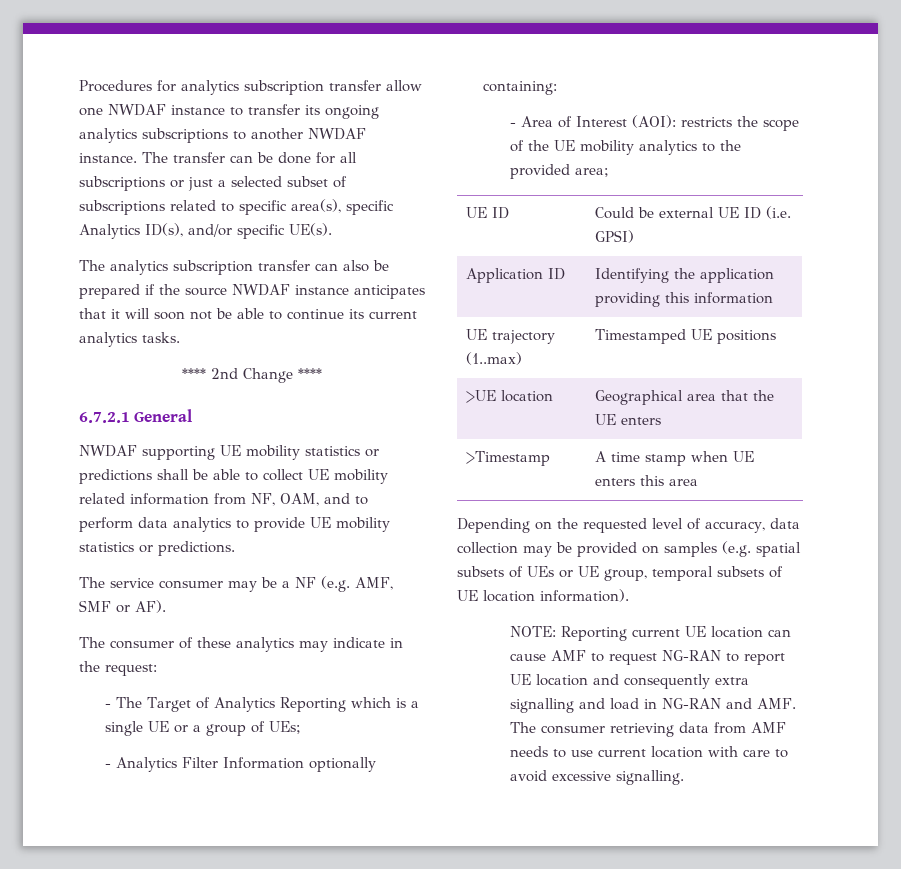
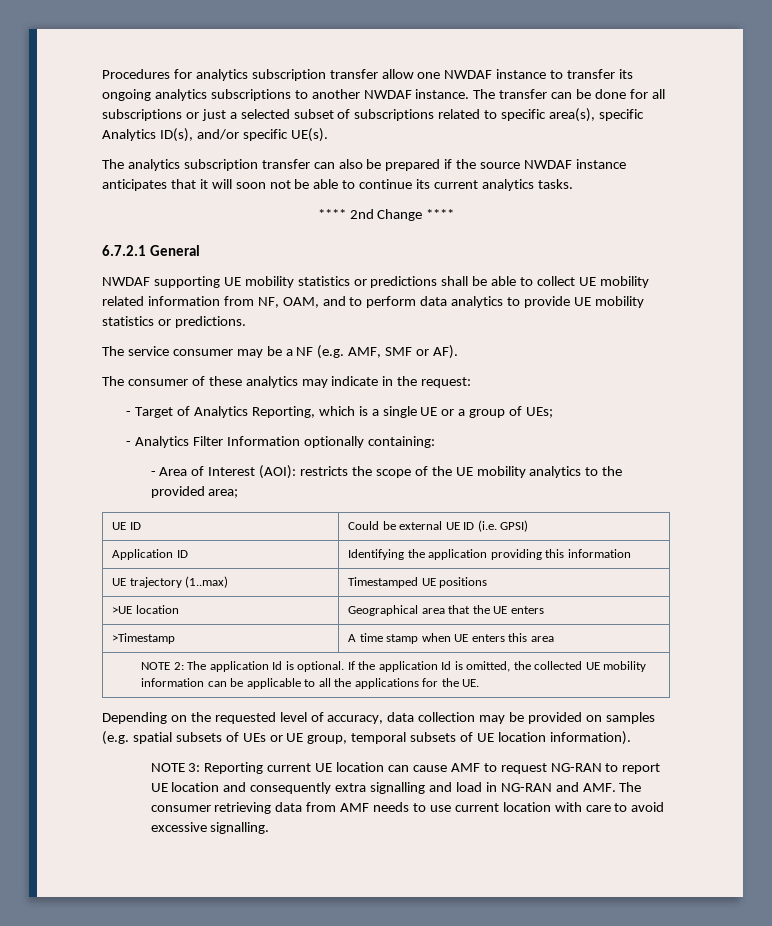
- - The Target of Analytics Reporting which is a single UE or a group of UEs;
+ - Target of Analytics Reporting, which is a single UE or a group of UEs;
+ NOTE 2: The application Id is optional. If the application Id is omitted, the collected UE mobility information can be applicable to all the applications for the UE.
- NOTE: Reporting current UE location can cause AMF to request NG-RAN to report UE location and consequently extra signalling and load in NG-RAN and AMF. The consumer retrieving data from AMF needs to use current location with care to avoid excessive signalling.
+ NOTE 3: Reporting current UE location can cause AMF to request NG-RAN to report UE location and consequently extra signalling and load in NG-RAN and AMF. The consumer retrieving data from AMF needs to use current location with care to avoid excessive signalling.

